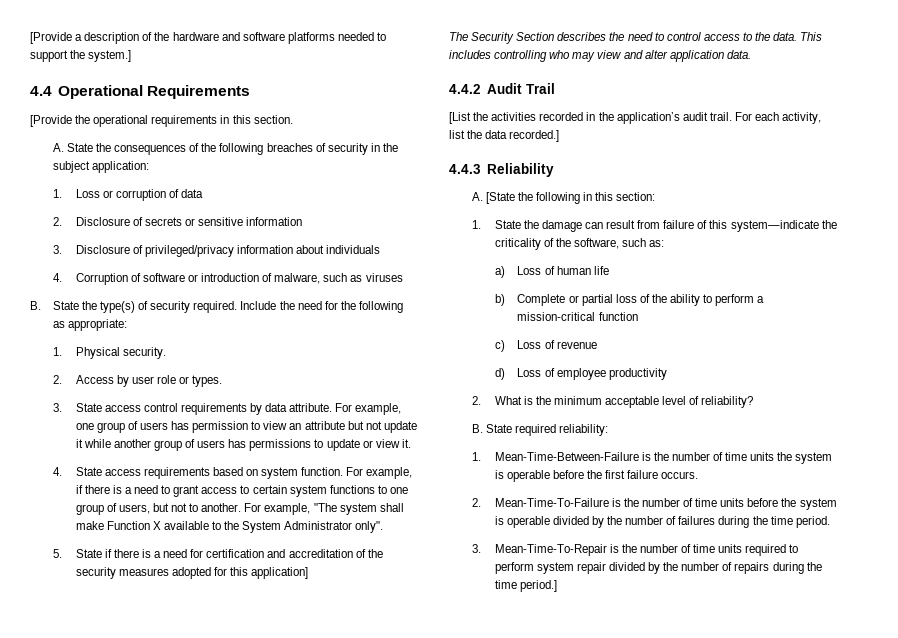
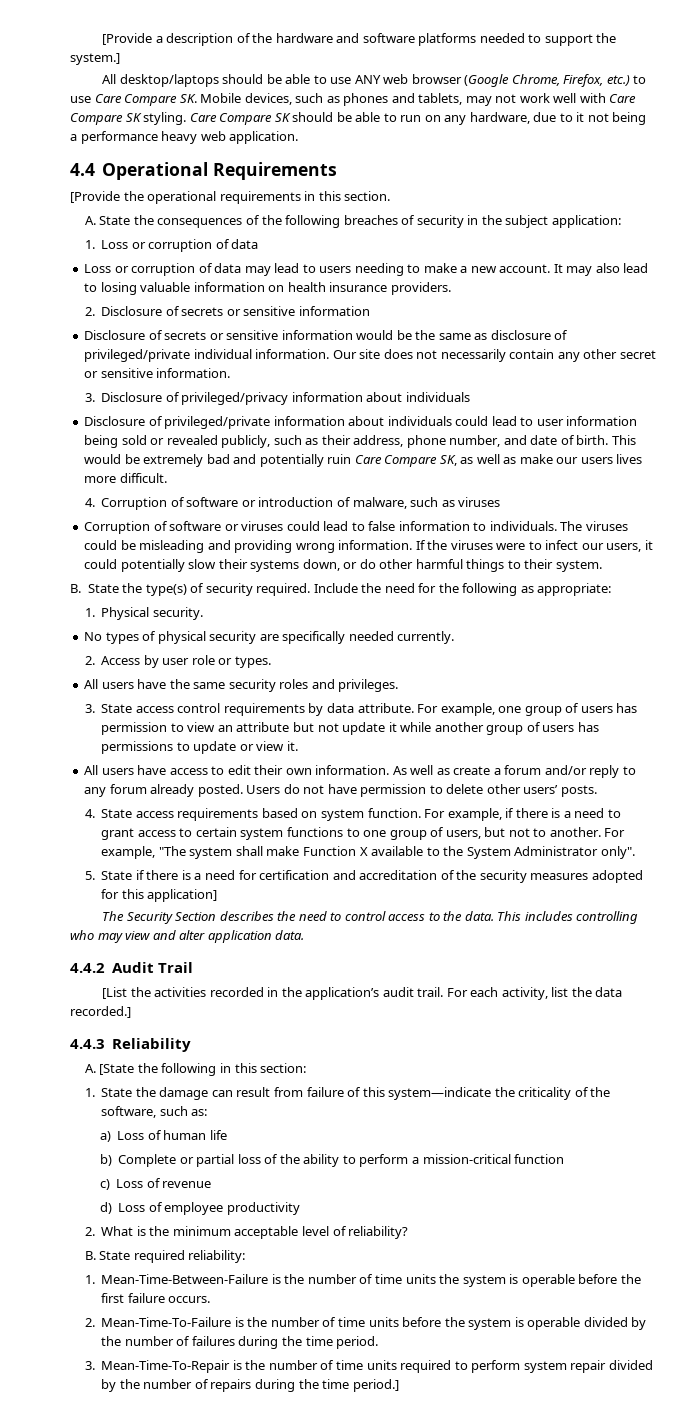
+ All desktop/laptops should be able to use ANY web browser (Google Chrome, Firefox, etc.) to use Care Compare SK. Mobile devices, such as phones and tablets, may not work well with Care Compare SK styling. Care Compare SK should be able to run on any hardware, due to it not being a performance heavy web application.
+ Loss or corruption of data may lead to users needing to make a new account. It may also lead to losing valuable information on health insurance providers.
+ Disclosure of secrets or sensitive information would be the same as disclosure of privileged/private individual information. Our site does not necessarily contain any other secret or sensitive information.
+ Disclosure of privileged/private information about individuals could lead to user information being sold or revealed publicly, such as their address, phone number, and date of birth. This would be extremely bad and potentially ruin Care Compare SK, as well as make our users lives more difficult.
+ Corruption of software or viruses could lead to false information to individuals. The viruses could be misleading and providing wrong information. If the viruses were to infect our users, it could potentially slow their systems down, or do other harmful things to their system.
+ No types of physical security are specifically needed currently.
+ All users have the same security roles and privileges.
+ All users have access to edit their own information. As well as create a forum and/or reply to any forum already posted. Users do not have permission to delete other users’ posts.

